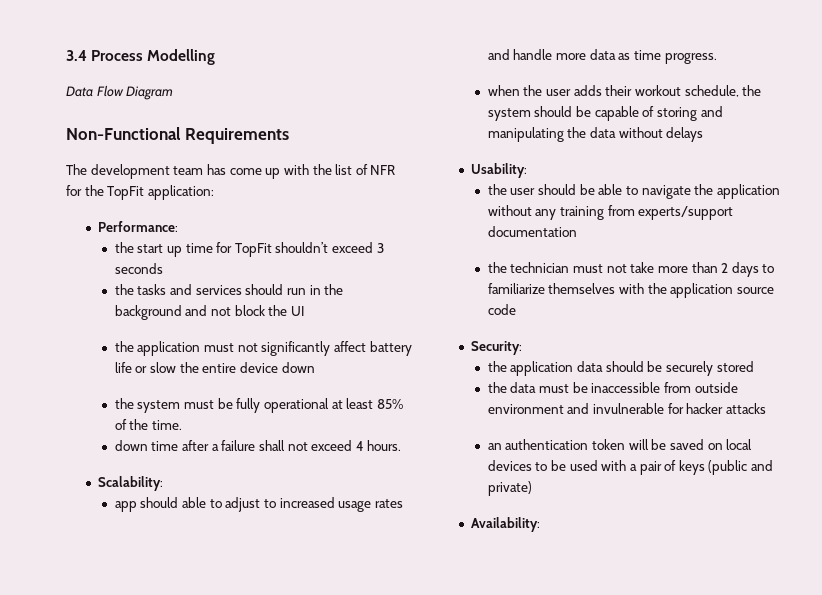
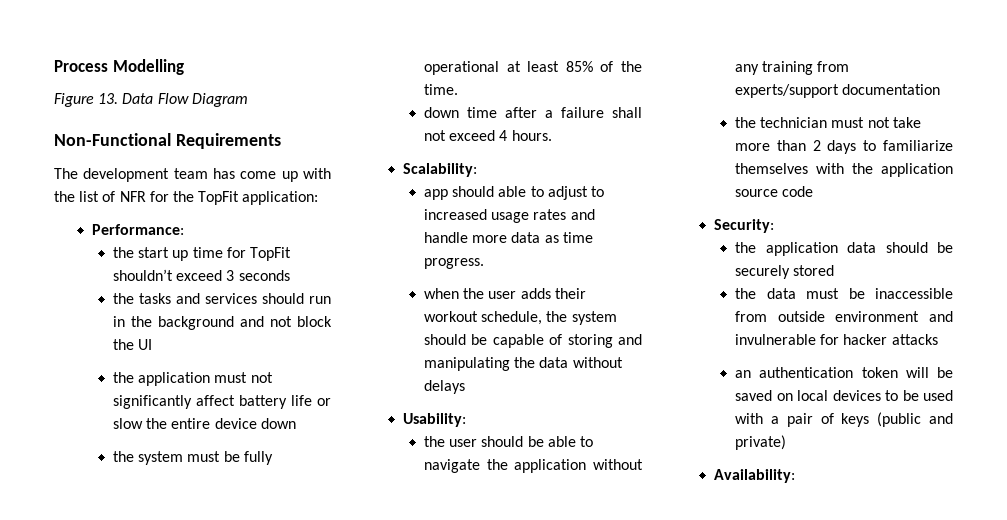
- 3.4 Process Modelling
+ Process Modelling
- Data Flow Diagram
+ Figure 13. Data Flow Diagram

